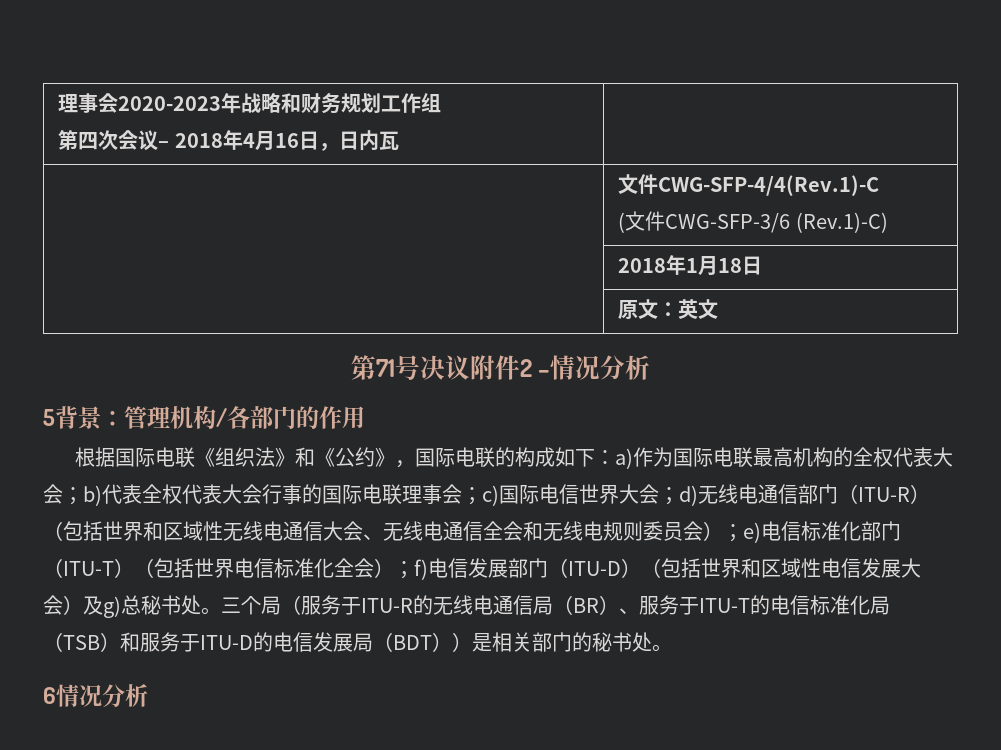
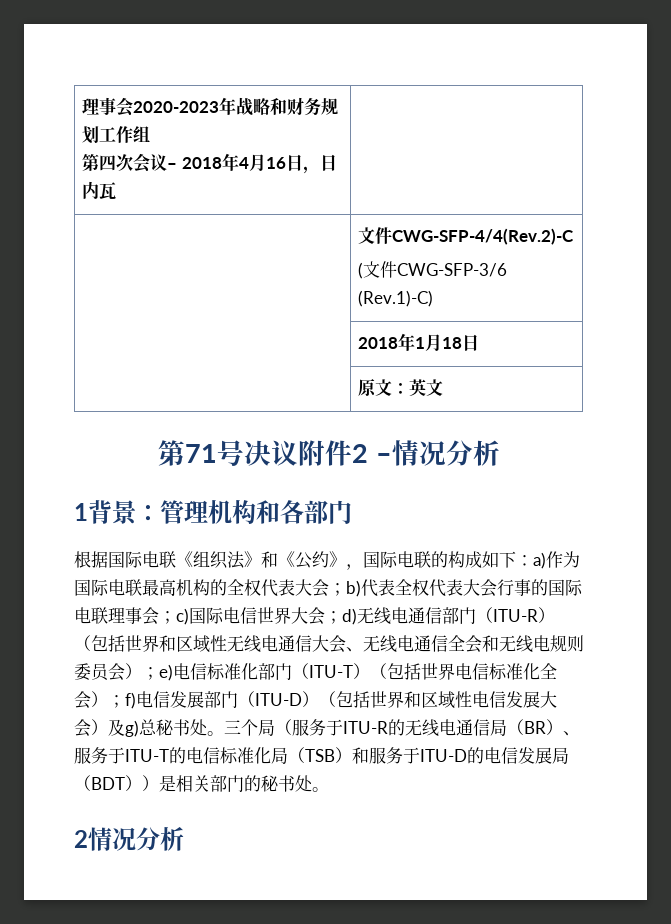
- | 文件CWG-SFP-4/4(Rev.1)-C
+ | 文件CWG-SFP-4/4(Rev.2)-C
- 5背景：管理机构/各部门的作用
+ 1背景：管理机构和各部门
- 6情况分析
+ 2情况分析

